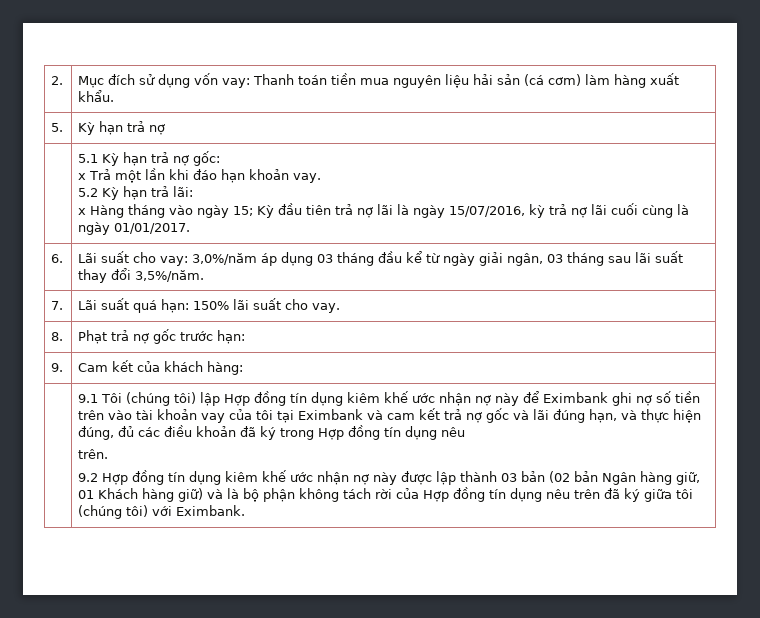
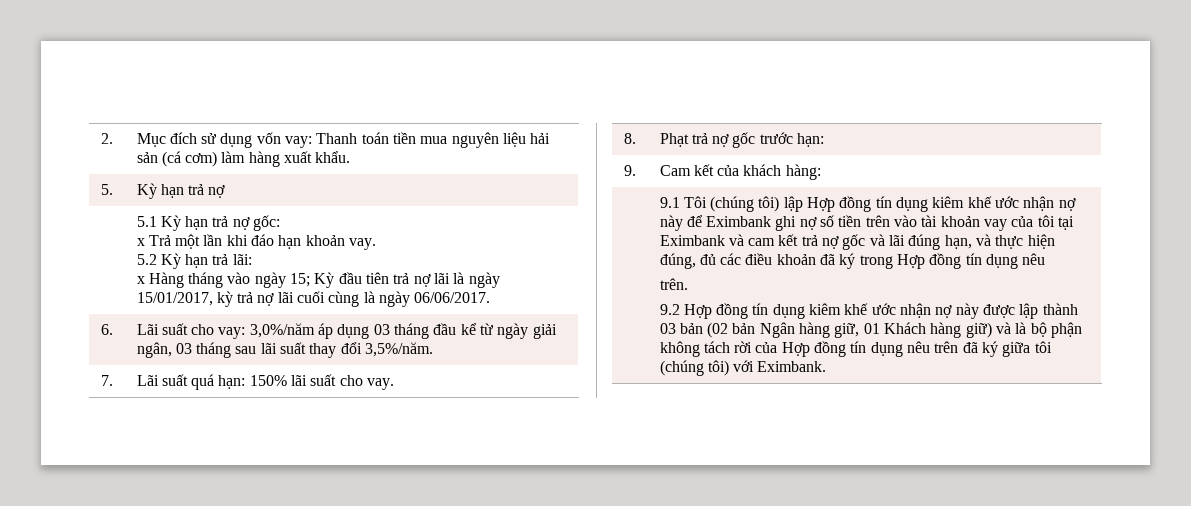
- x Hàng tháng vào ngày 15; Kỳ đầu tiên trả nợ lãi là ngày 15/07/2016, kỳ trả nợ lãi cuối cùng là ngày 01/01/2017.
+ x Hàng tháng vào ngày 15; Kỳ đầu tiên trả nợ lãi là ngày 15/01/2017, kỳ trả nợ lãi cuối cùng là ngày 06/06/2017.

